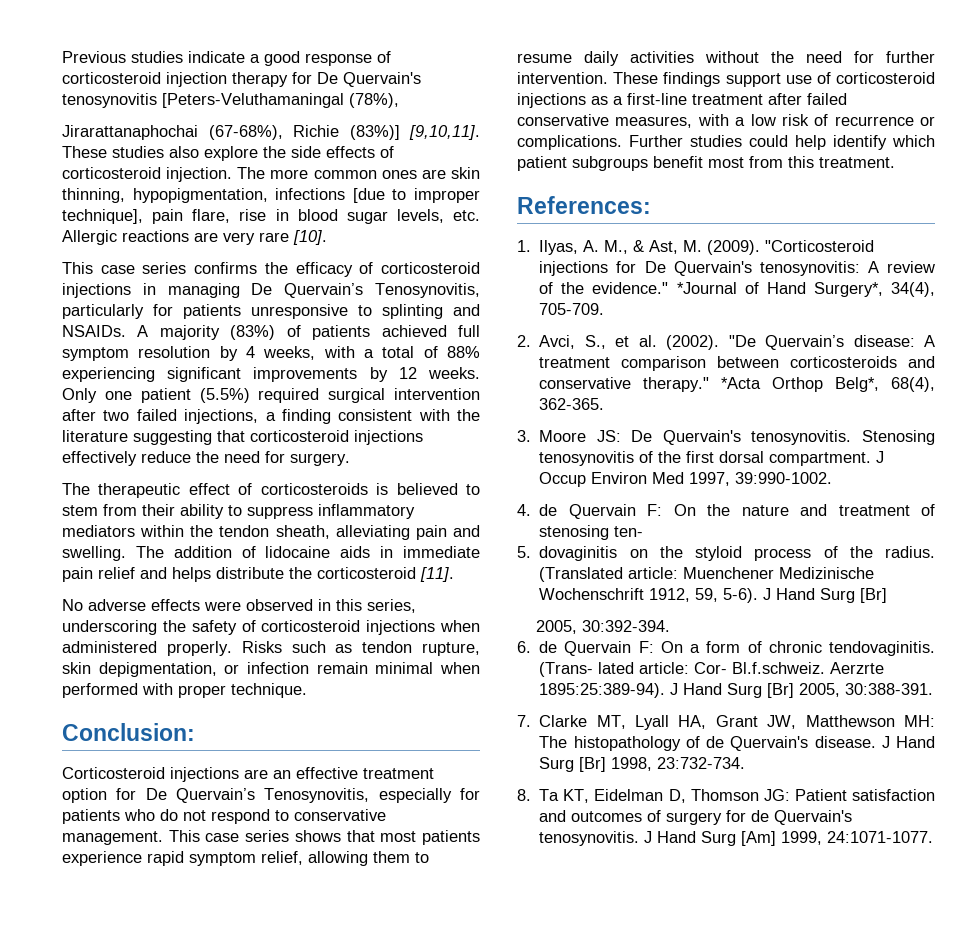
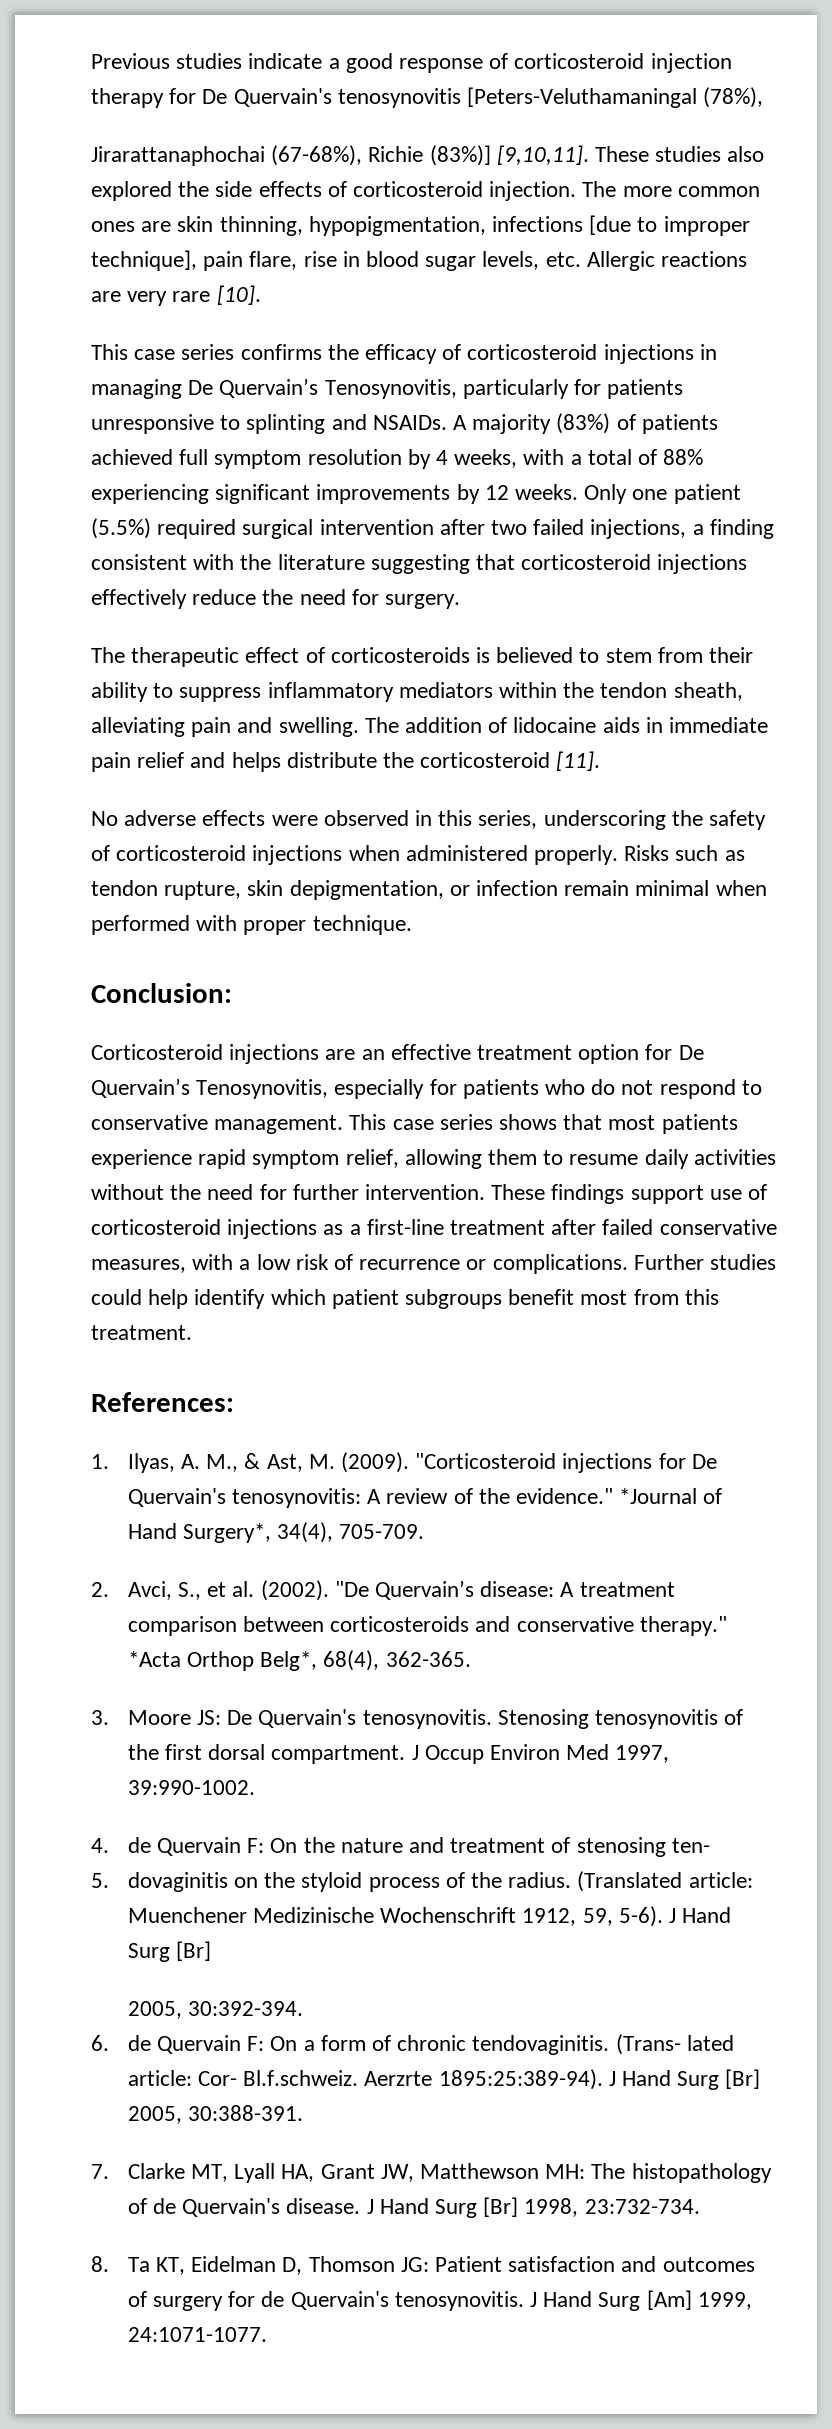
- These studies also explore the side effects of corticosteroid injection.
+ These studies also explored the side effects of corticosteroid injection.

